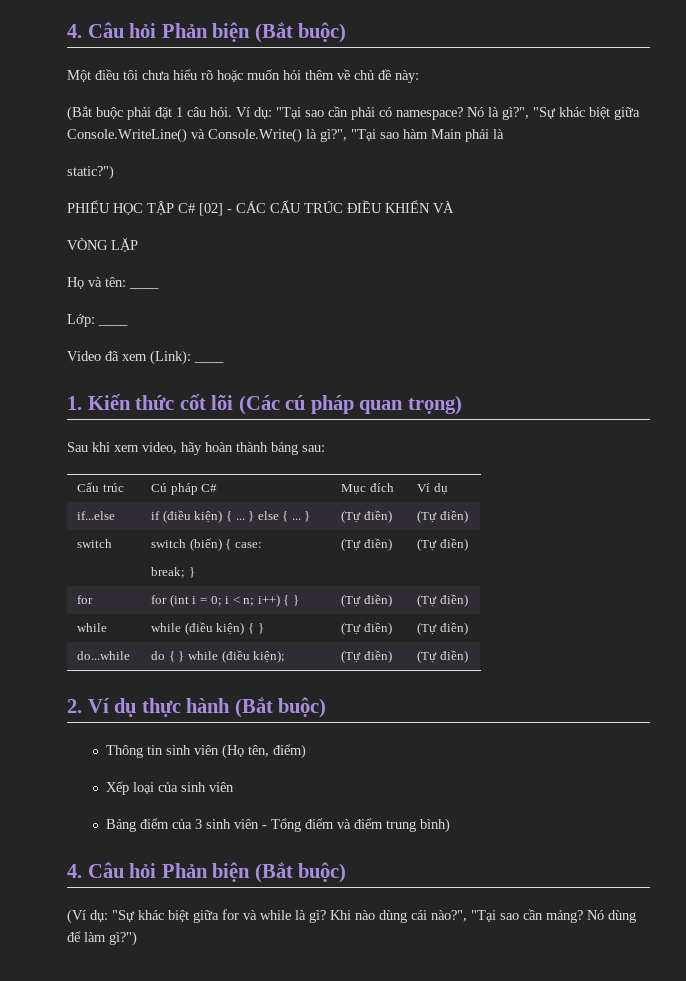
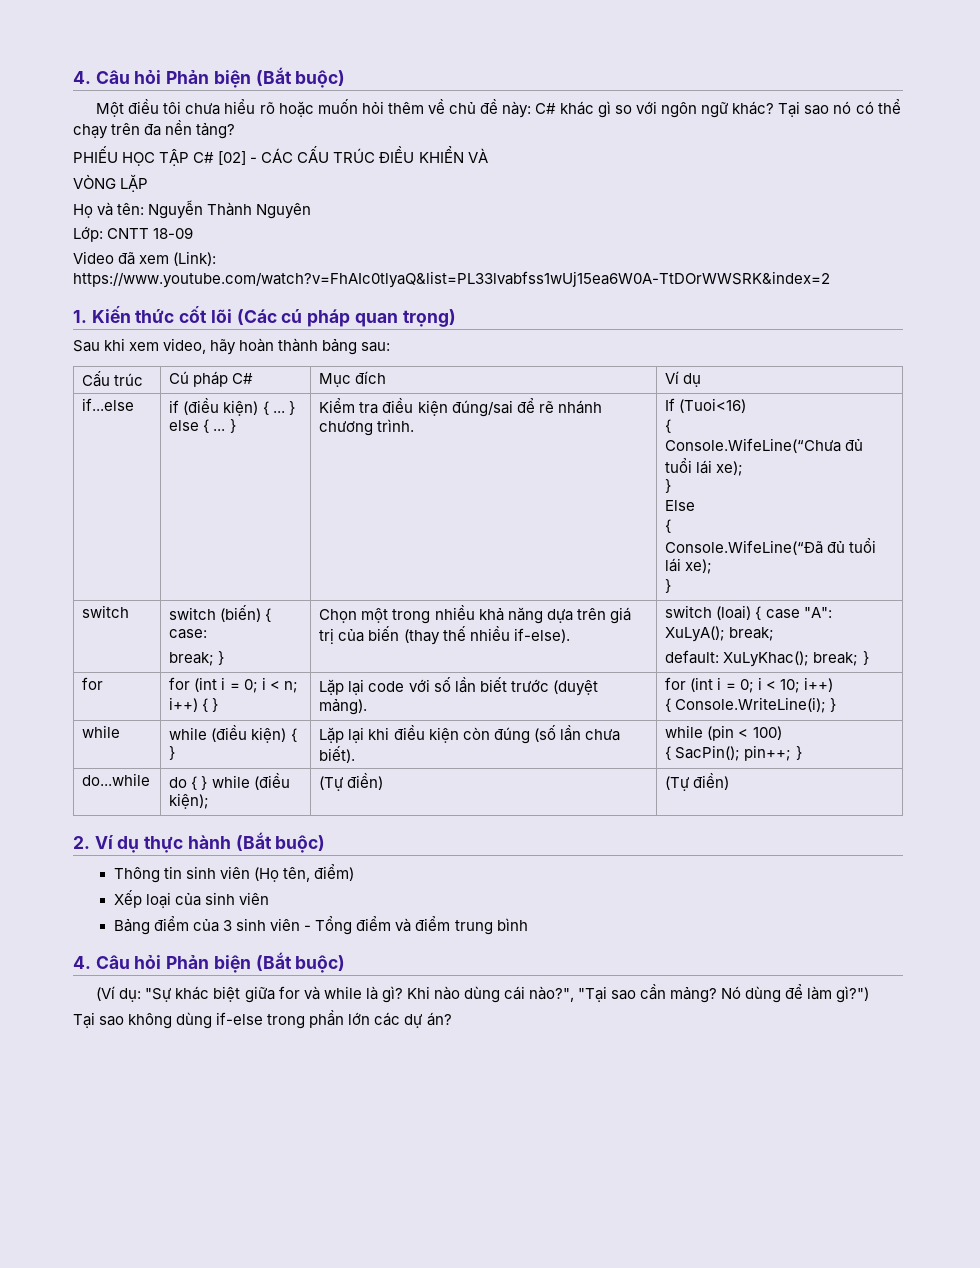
- Một điều tôi chưa hiểu rõ hoặc muốn hỏi thêm về chủ đề này:
- (Bắt buộc phải đặt 1 câu hỏi. Ví dụ: "Tại sao cần phải có namespace? Nó là gì?", "Sự khác biệt giữa Console.WriteLine() và Console.Write() là gì?", "Tại sao hàm Main phải là
- static?")
+ Một điều tôi chưa hiểu rõ hoặc muốn hỏi thêm về chủ đề này: C# khác gì so với ngôn ngữ khác? Tại sao nó có thể chạy trên đa nền tảng?
- Họ và tên: ____
+ Họ và tên: Nguyễn Thành Nguyên
- Lớp: ____
+ Lớp: CNTT 18-09
- Video đã xem (Link): ____
+ Video đã xem (Link): https://www.youtube.com/watch?v=FhAIc0tlyaQ&list=PL33lvabfss1wUj15ea6W0A-TtDOrWWSRK&index=2
- if...else | if (điều kiện) { ... } else { ... } | (Tự điền) | (Tự điền)
+ if...else | if (điều kiện) { ... } else { ... } | Kiểm tra điều kiện đúng/sai để rẽ nhánh chương trình. | If (Tuoi<16)
+ {
+ Console.WifeLine(“Chưa đủ tuổi lái xe);
+ }
+ Else
+ {
+ Console.WifeLine(“Đã đủ tuổi lái xe);
+ }
  switch | switch (biến) { case:
- break; } | (Tự điền) | (Tự điền)
+ break; } | Chọn một trong nhiều khả năng dựa trên giá trị của biến (thay thế nhiều if-else). | switch (loai) { case "A": XuLyA(); break;
+ default: XuLyKhac(); break; }
- for | for (int i = 0; i < n; i++) { } | (Tự điền) | (Tự điền)
+ for | for (int i = 0; i < n; i++) { } | Lặp lại code với số lần biết trước (duyệt mảng). | for (int i = 0; i < 10; i++)
+ { Console.WriteLine(i); }
- while | while (điều kiện) { } | (Tự điền) | (Tự điền)
+ while | while (điều kiện) { } | Lặp lại khi điều kiện còn đúng (số lần chưa biết). | while (pin < 100)
+ { SacPin(); pin++; }
- Bảng điểm của 3 sinh viên - Tổng điểm và điểm trung bình)
+ Bảng điểm của 3 sinh viên - Tổng điểm và điểm trung bình
+ Tại sao không dùng if-else trong phần lớn các dự án?

